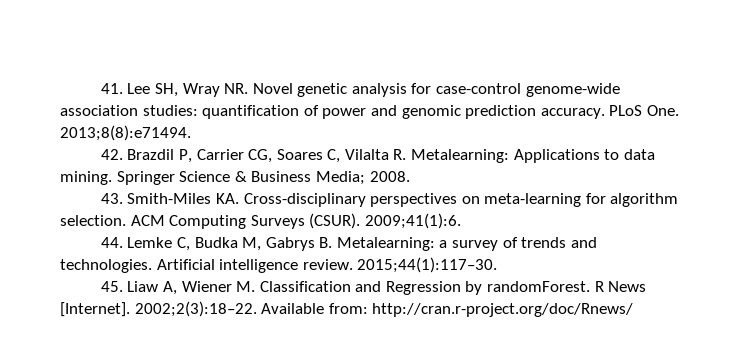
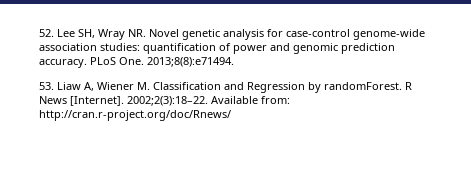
- 41. Lee SH, Wray NR. Novel genetic analysis for case-control genome-wide association studies: quantification of power and genomic prediction accuracy.
+ 52. Lee SH, Wray NR. Novel genetic analysis for case-control genome-wide association studies: quantification of power and genomic prediction accuracy.
- 42. Brazdil P, Carrier CG, Soares C, Vilalta R. Metalearning: Applications to data mining. Springer Science & Business Media; 2008.
- 43. Smith-Miles KA. Cross-disciplinary perspectives on meta-learning for algorithm selection. ACM Computing Surveys (CSUR). 2009;41(1):6.
- 44. Lemke C, Budka M, Gabrys B. Metalearning: a survey of trends and technologies. Artificial intelligence review. 2015;44(1):117–30.
- 45. Liaw A, Wiener M. Classification and Regression by randomForest.
+ 53. Liaw A, Wiener M. Classification and Regression by randomForest.

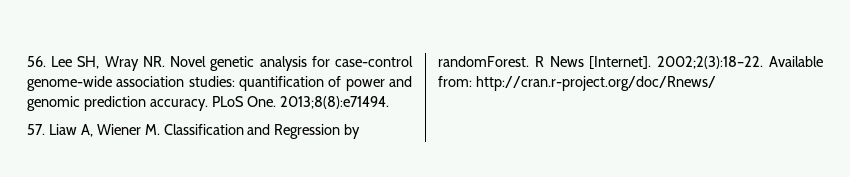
- 52. Lee SH, Wray NR. Novel genetic analysis for case-control genome-wide association studies: quantification of power and genomic prediction accuracy.
+ 56. Lee SH, Wray NR. Novel genetic analysis for case-control genome-wide association studies: quantification of power and genomic prediction accuracy.
- 53. Liaw A, Wiener M. Classification and Regression by randomForest.
+ 57. Liaw A, Wiener M. Classification and Regression by randomForest.

